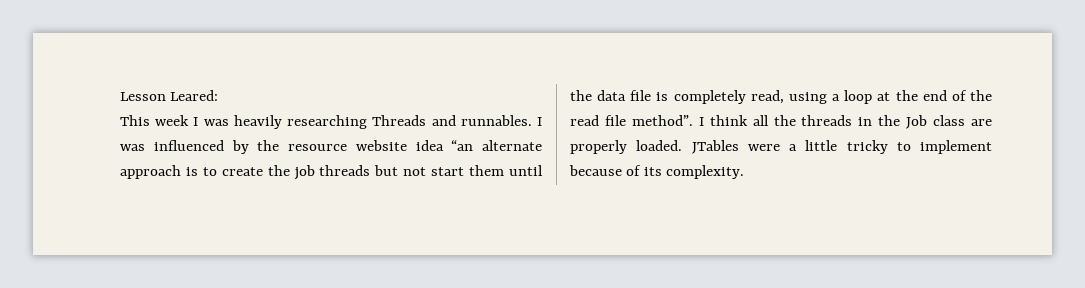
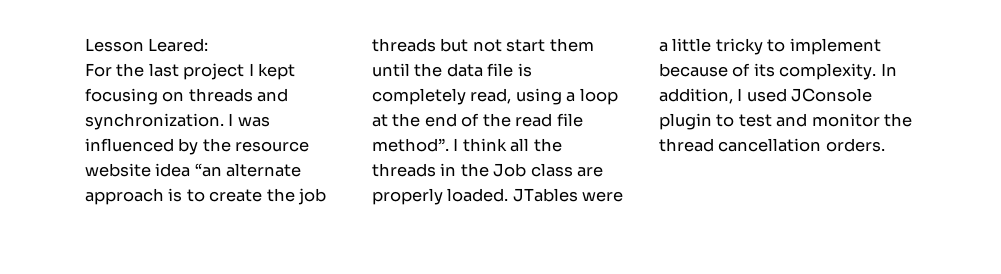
- This week I was heavily researching Threads and runnables.
+ For the last project I kept focusing on threads and synchronization.
+ In addition, I used JConsole plugin to test and monitor the thread cancellation orders.

